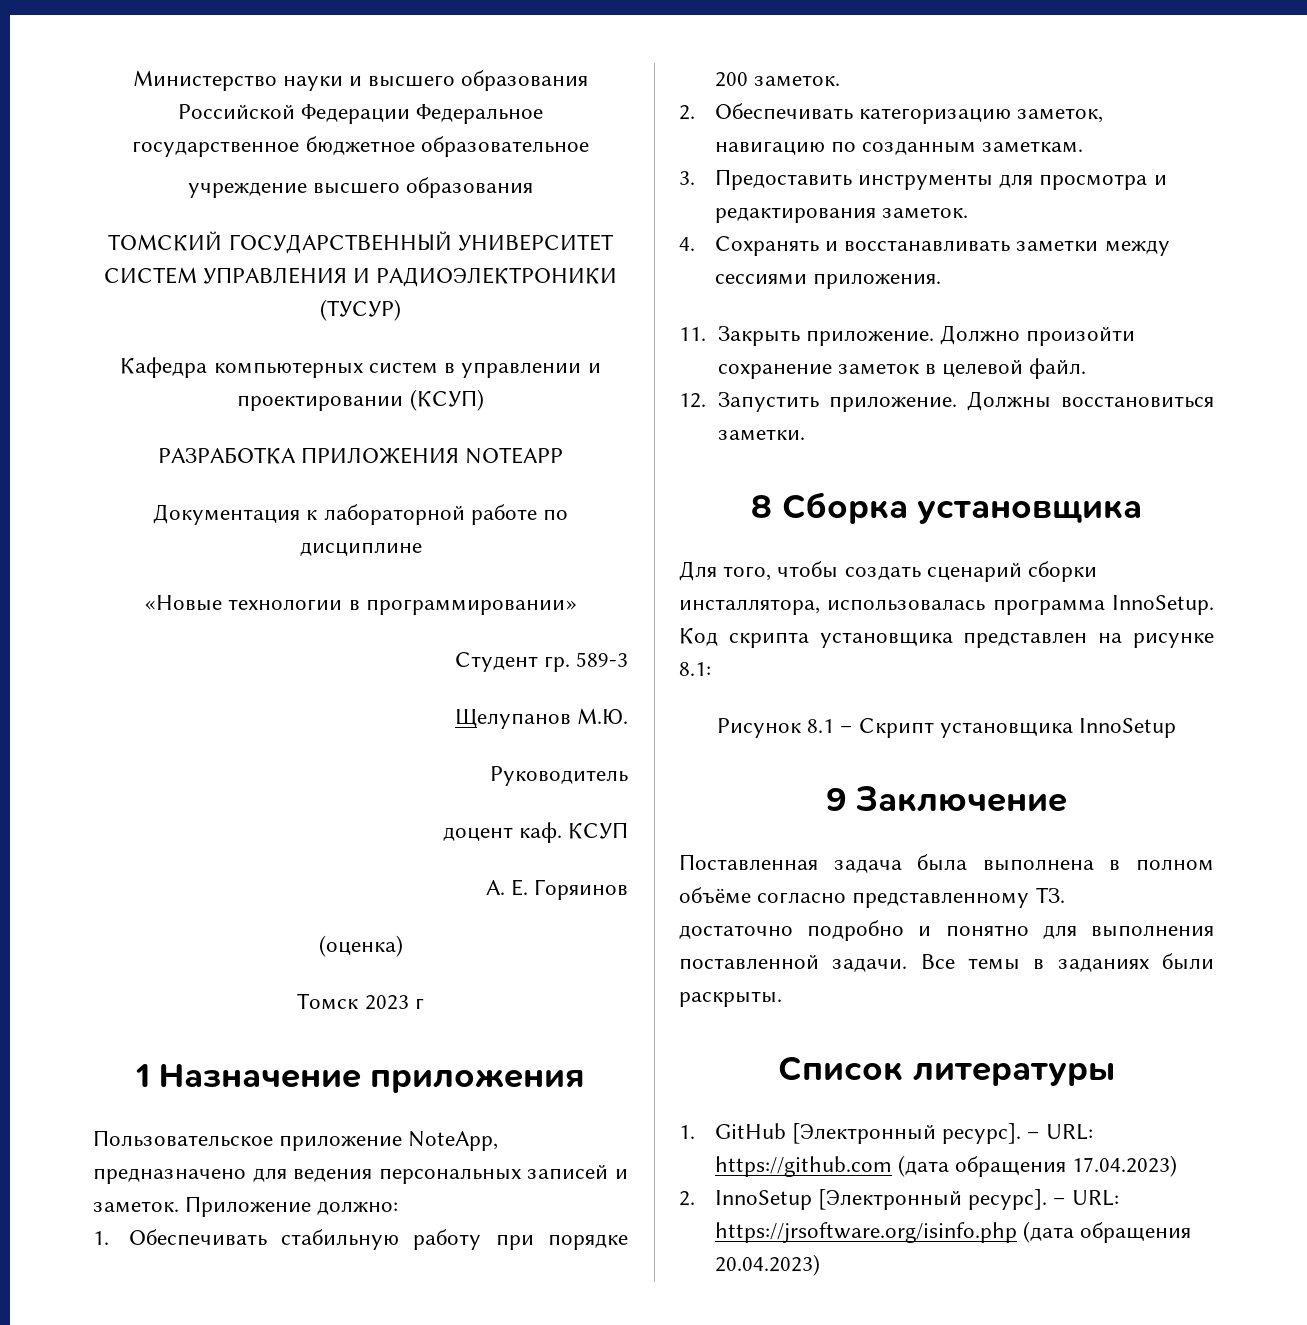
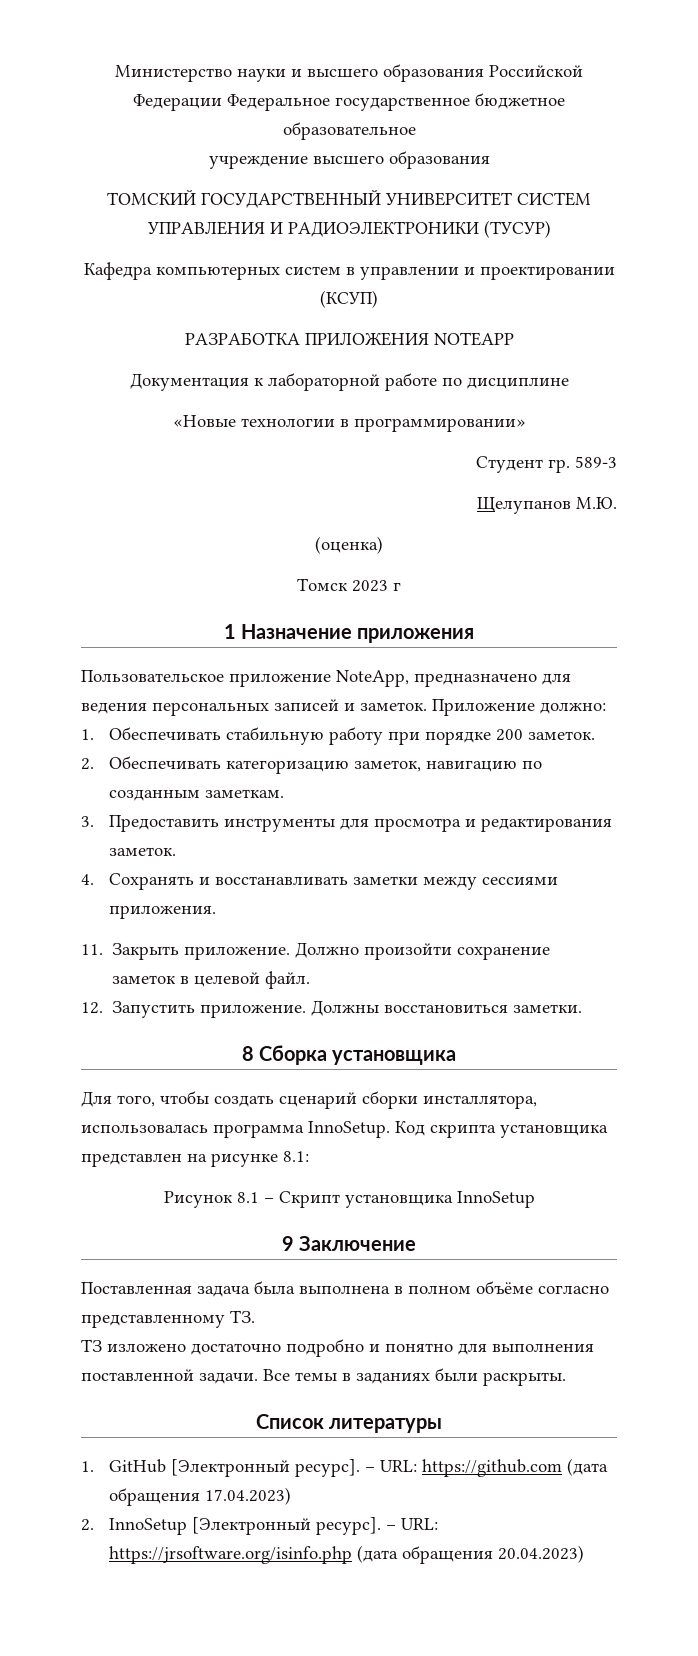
- Руководитель
- доцент каф. КСУП
- А. Е. Горяинов
- достаточно подробно и понятно для выполнения поставленной задачи.
+ ТЗ изложено достаточно подробно и понятно для выполнения поставленной задачи.

